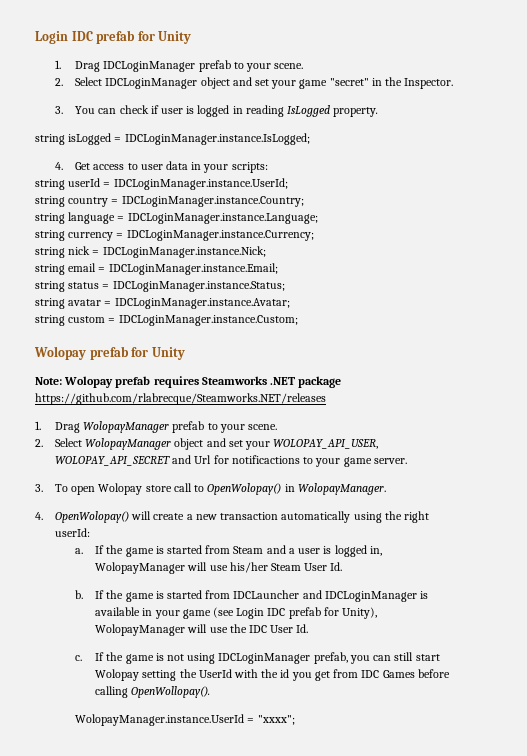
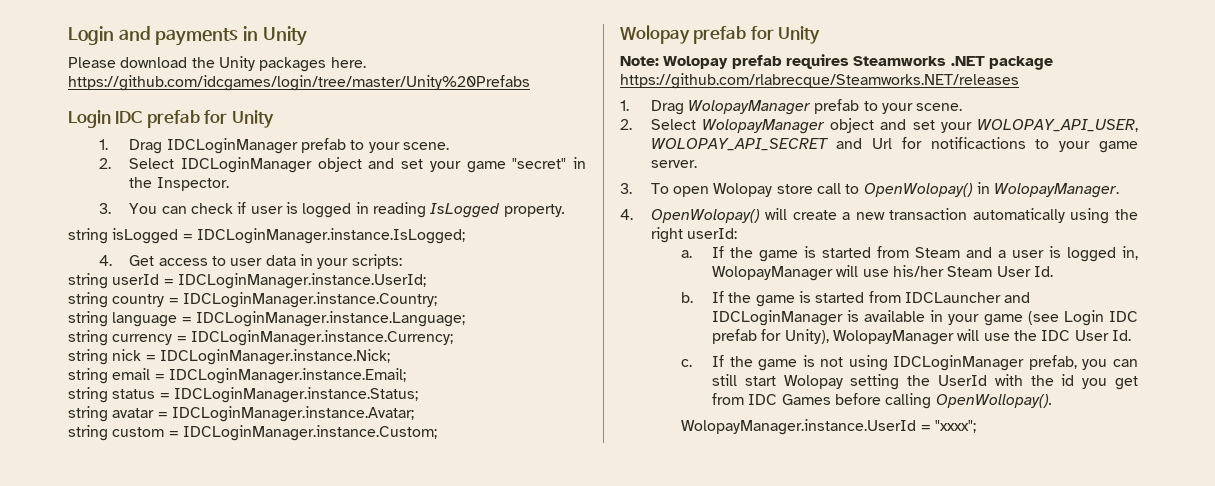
+ Login and payments in Unity
+ Please download the Unity packages here. https://github.com/idcgames/login/tree/master/Unity%20Prefabs

